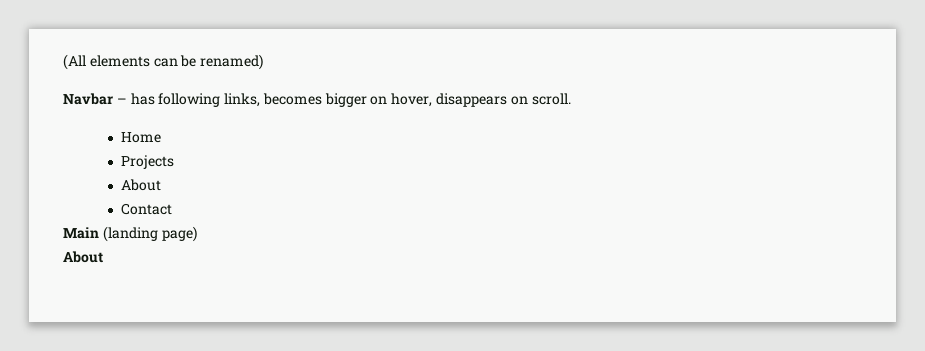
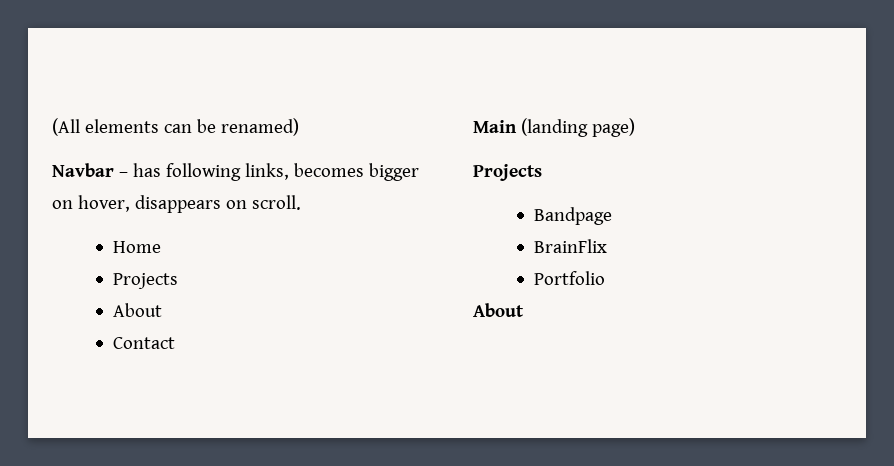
  Main (landing page)
+ Projects
+ Bandpage
+ BrainFlix
+ Portfolio

